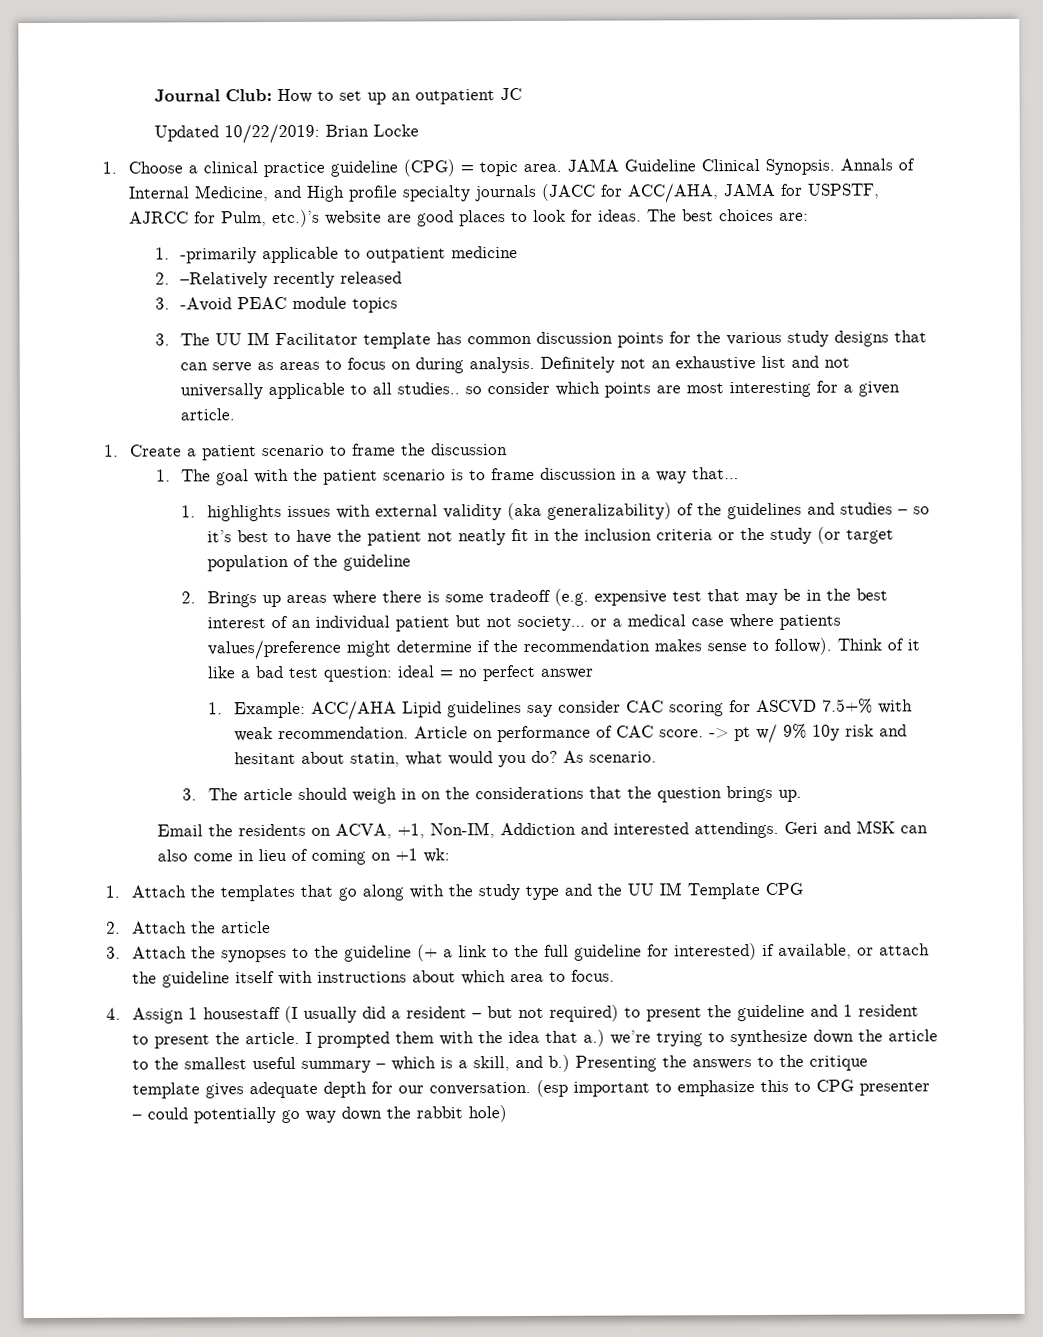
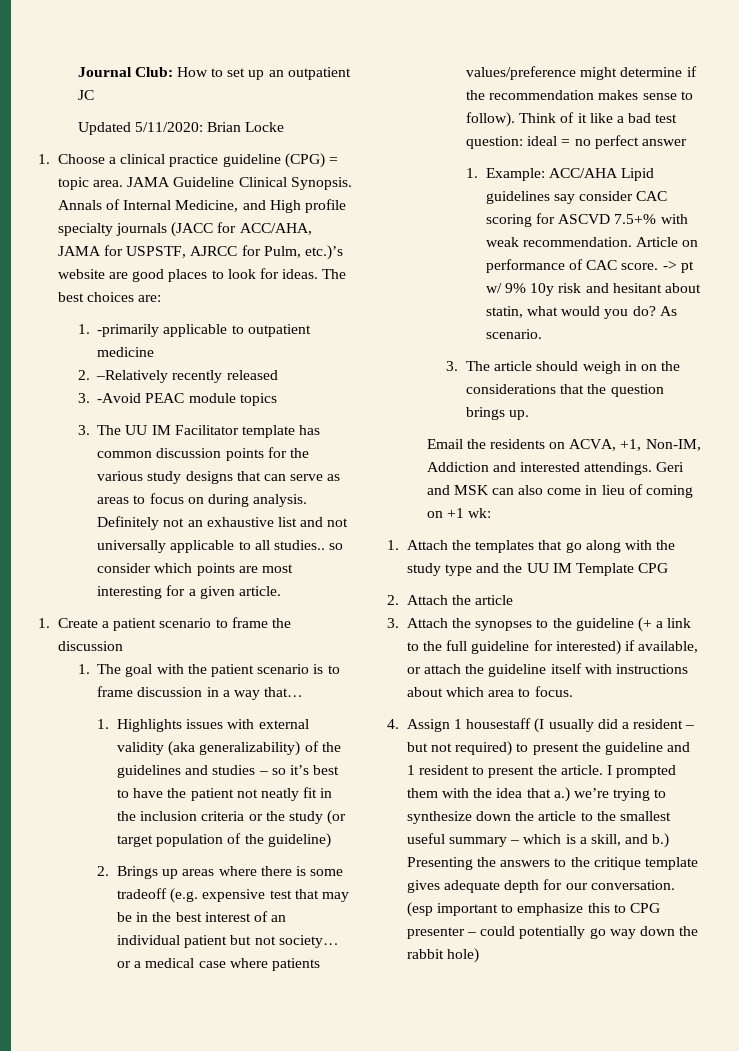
- Updated 10/22/2019: Brian Locke
+ Updated 5/11/2020: Brian Locke
- 1. highlights issues with external validity (aka generalizability) of the guidelines and studies – so it’s best to have the patient not neatly fit in the inclusion criteria or the study (or target population of the guideline
+ 1. Highlights issues with external validity (aka generalizability) of the guidelines and studies – so it’s best to have the patient not neatly fit in the inclusion criteria or the study (or target population of the guideline)

